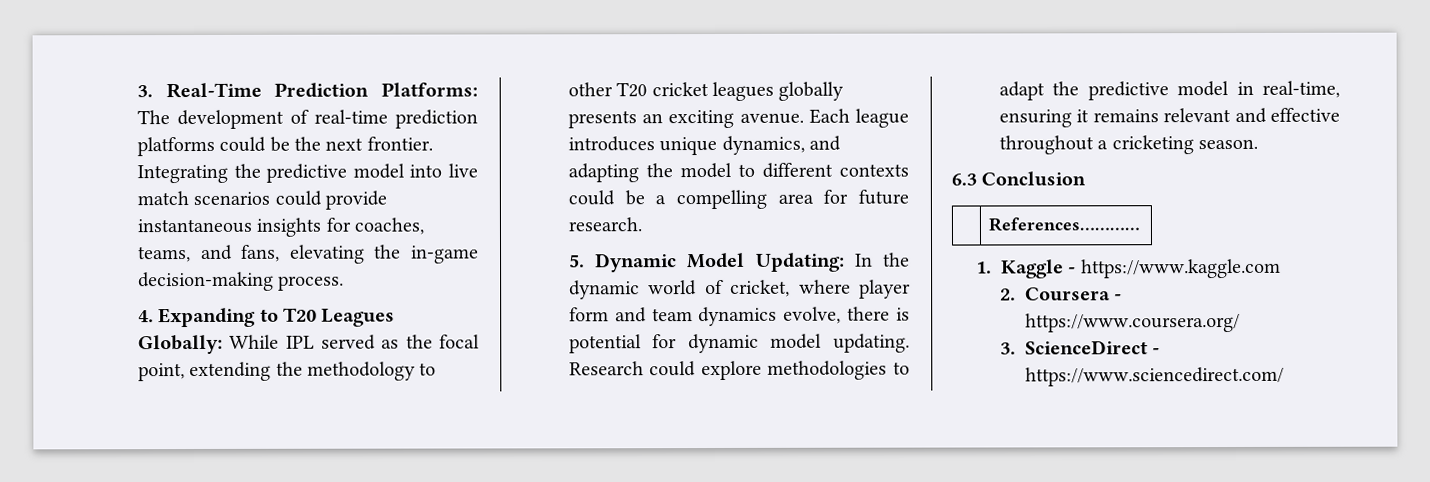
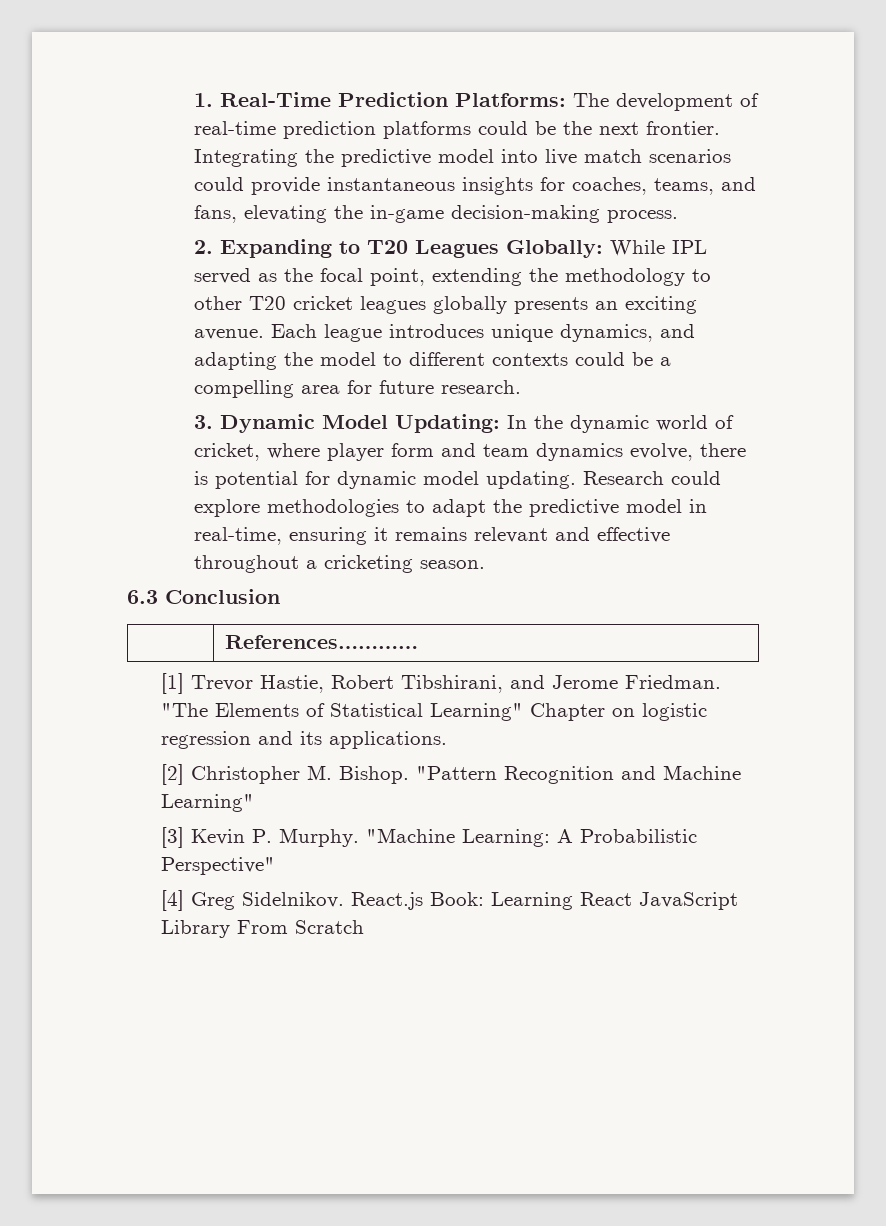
- 3. Real-Time Prediction Platforms: The development of real-time prediction platforms could be the next frontier.
+ 1. Real-Time Prediction Platforms: The development of real-time prediction platforms could be the next frontier.
- 4. Expanding to T20 Leagues Globally: While IPL served as the focal point, extending the methodology to other T20 cricket leagues globally presents an exciting avenue.
+ 2. Expanding to T20 Leagues Globally: While IPL served as the focal point, extending the methodology to other T20 cricket leagues globally presents an exciting avenue.
- 5. Dynamic Model Updating: In the dynamic world of cricket, where player form and team dynamics evolve, there is potential for dynamic model updating.
+ 3. Dynamic Model Updating: In the dynamic world of cricket, where player form and team dynamics evolve, there is potential for dynamic model updating.
- 1. Kaggle - https://www.kaggle.com
- 2. Coursera - https://www.coursera.org/
- 3. ScienceDirect - https://www.sciencedirect.com/
+ [1] Trevor Hastie, Robert Tibshirani, and Jerome Friedman. "The Elements of Statistical Learning" Chapter on logistic regression and its applications.
+ [2] Christopher M. Bishop. "Pattern Recognition and Machine Learning"
+ [3] Kevin P. Murphy. "Machine Learning: A Probabilistic Perspective"
+ [4] Greg Sidelnikov. React.js Book: Learning React JavaScript Library From Scratch

